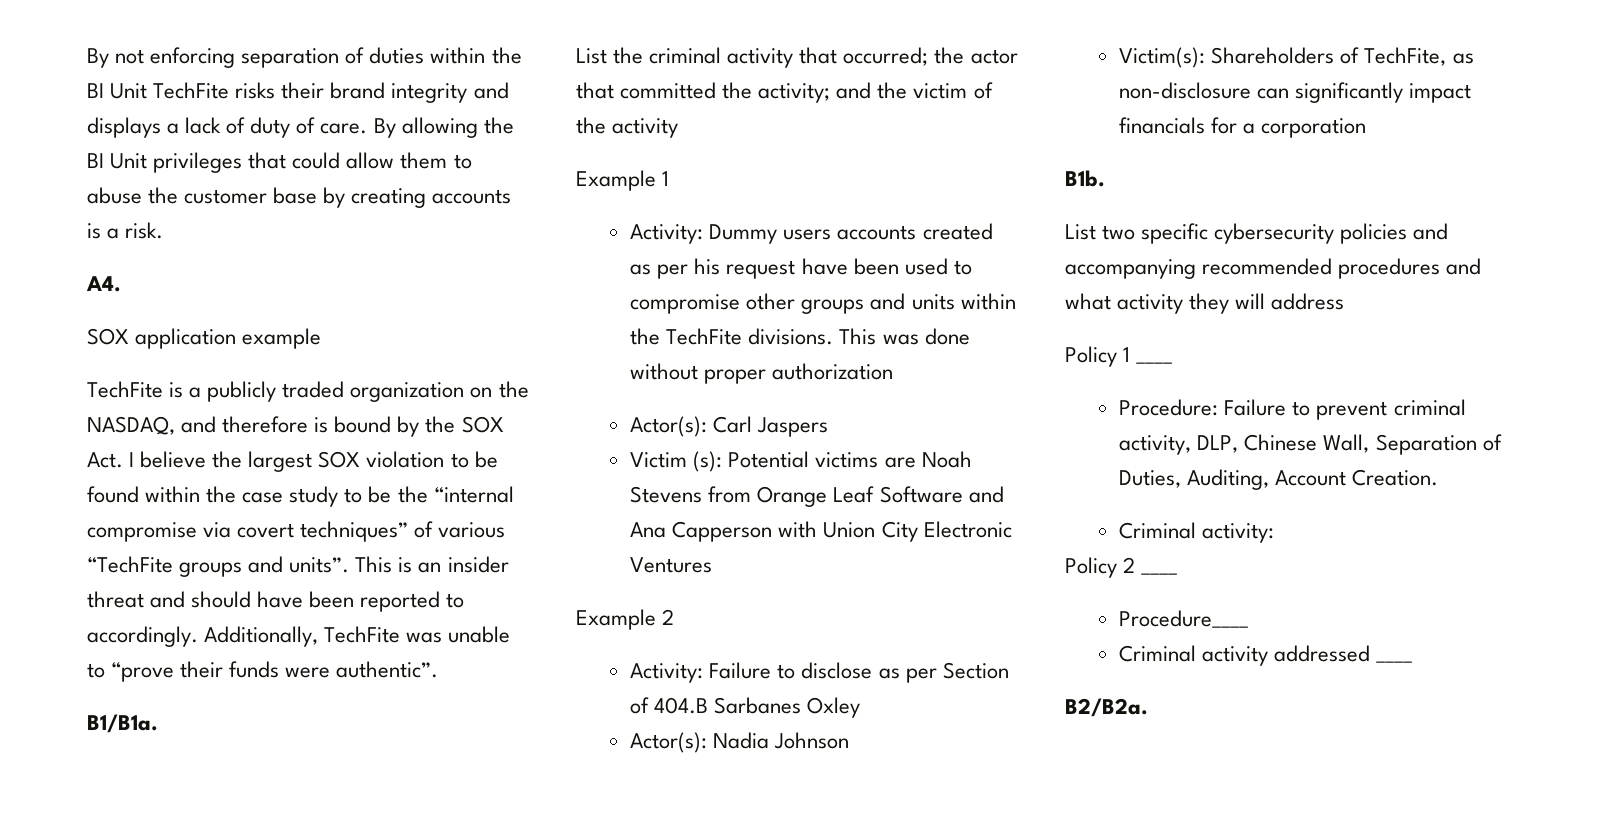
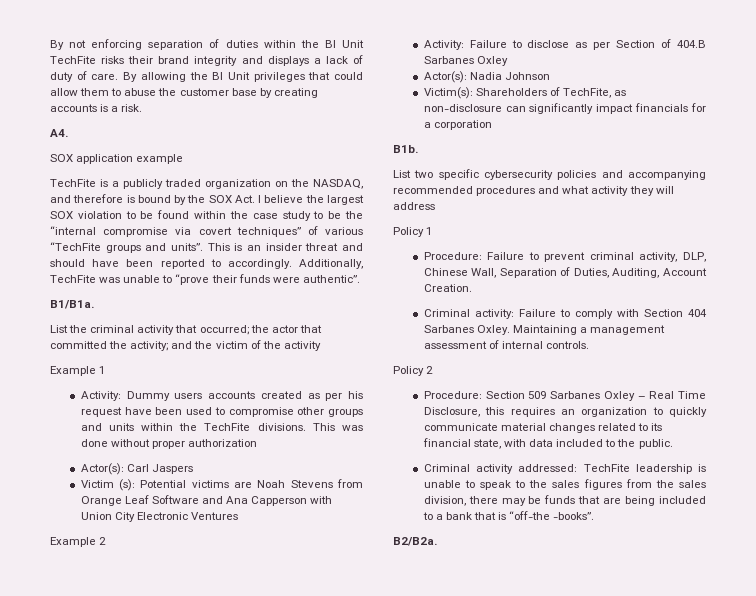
- Policy 1 ____
+ Policy 1
- Criminal activity:
- Policy 2 ____
- Procedure____
- Criminal activity addressed ____
+ Criminal activity: Failure to comply with Section 404 Sarbanes Oxley. Maintaining a management assessment of internal controls.
+ Policy 2
+ Procedure: Section 509 Sarbanes Oxley – Real Time Disclosure, this requires an organization to quickly communicate material changes related to its financial state, with data included to the public.
+ Criminal activity addressed: TechFite leadership is unable to speak to the sales figures from the sales division, there may be funds that are being included to a bank that is “off-the -books”.

